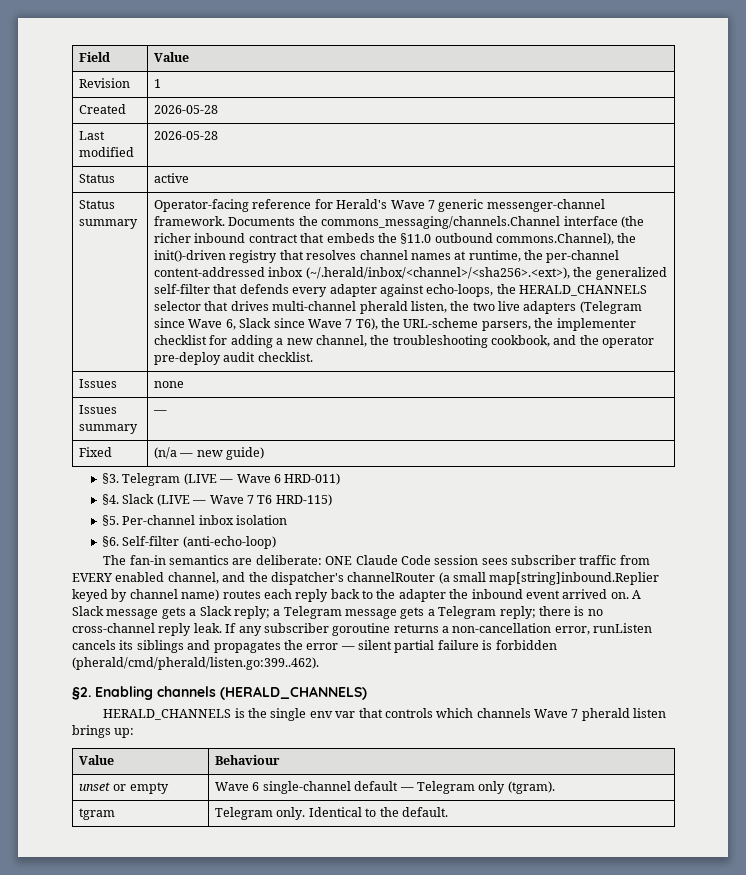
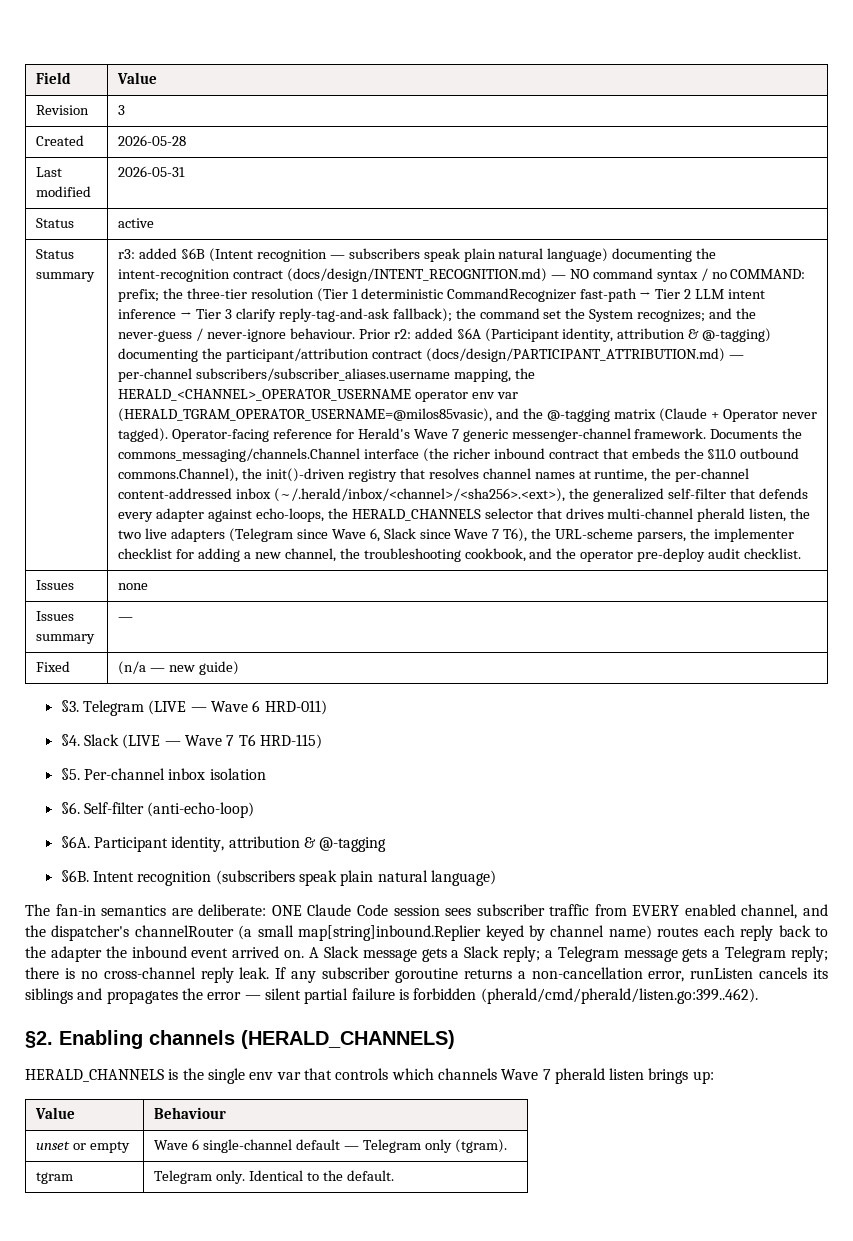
- Revision | 1
+ Revision | 3
- Last modified | 2026-05-28
+ Last modified | 2026-05-31
+ r3: added §6B (Intent recognition — subscribers speak plain natural language) documenting the intent-recognition contract (docs/design/INTENT_RECOGNITION.md) — NO command syntax / no COMMAND: prefix; the three-tier resolution (Tier 1 deterministic CommandRecognizer fast-path → Tier 2 LLM intent inference → Tier 3 clarify reply-tag-and-ask fallback); the command set the System recognizes; and the never-guess / never-ignore behaviour. Prior r2: added §6A (Participant identity, attribution & @-tagging) documenting the participant/attribution contract (docs/design/PARTICIPANT_ATTRIBUTION.md) — per-channel subscribers/subscriber_aliases.username mapping, the HERALD_<CHANNEL>_OPERATOR_USERNAME operator env var (HERALD_TGRAM_OPERATOR_USERNAME=@milos85vasic), and the @-tagging matrix (Claude + Operator never tagged).
+ §6A. Participant identity, attribution & @-tagging
+ §6B. Intent recognition (subscribers speak plain natural language)

